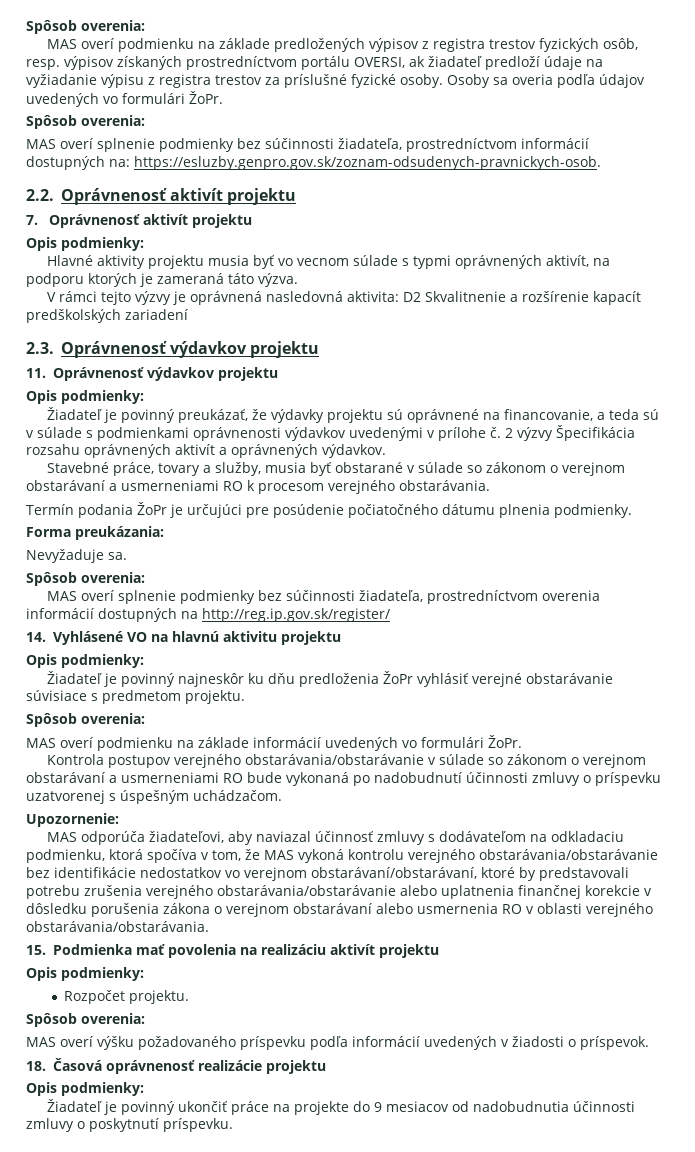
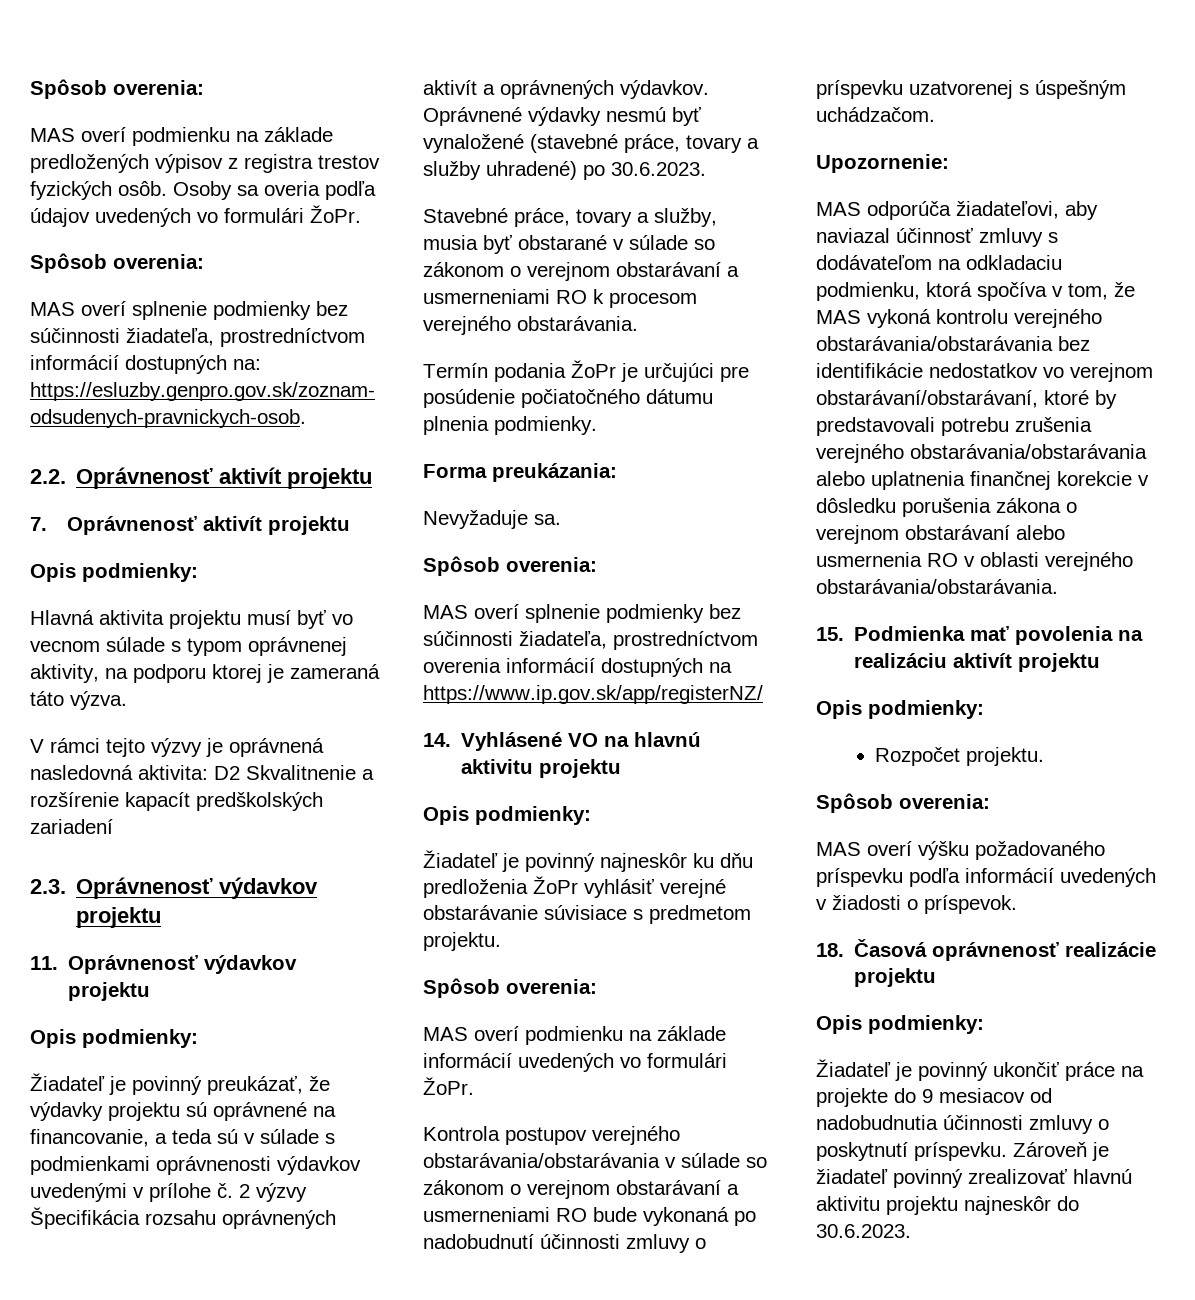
- MAS overí podmienku na základe predložených výpisov z registra trestov fyzických osôb, resp. výpisov získaných prostredníctvom portálu OVERSI, ak žiadateľ predloží údaje na vyžiadanie výpisu z registra trestov za príslušné fyzické osoby.
+ MAS overí podmienku na základe predložených výpisov z registra trestov fyzických osôb.
- Hlavné aktivity projektu musia byť vo vecnom súlade s typmi oprávnených aktivít, na podporu ktorých je zameraná táto výzva.
+ Hlavná aktivita projektu musí byť vo vecnom súlade s typom oprávnenej aktivity, na podporu ktorej je zameraná táto výzva.
+ Oprávnené výdavky nesmú byť vynaložené (stavebné práce, tovary a služby uhradené) po 30.6.2023.
- MAS overí splnenie podmienky bez súčinnosti žiadateľa, prostredníctvom overenia informácií dostupných na http://reg.ip.gov.sk/register/
+ MAS overí splnenie podmienky bez súčinnosti žiadateľa, prostredníctvom overenia informácií dostupných na https://www.ip.gov.sk/app/registerNZ/
- Kontrola postupov verejného obstarávania/obstarávanie v súlade so zákonom o verejnom obstarávaní a usmerneniami RO bude vykonaná po nadobudnutí účinnosti zmluvy o príspevku uzatvorenej s úspešným uchádzačom.
+ Kontrola postupov verejného obstarávania/obstarávania v súlade so zákonom o verejnom obstarávaní a usmerneniami RO bude vykonaná po nadobudnutí účinnosti zmluvy o príspevku uzatvorenej s úspešným uchádzačom.
- MAS odporúča žiadateľovi, aby naviazal účinnosť zmluvy s dodávateľom na odkladaciu podmienku, ktorá spočíva v tom, že MAS vykoná kontrolu verejného obstarávania/obstarávanie bez identifikácie nedostatkov vo verejnom obstarávaní/obstarávaní, ktoré by predstavovali potrebu zrušenia verejného obstarávania/obstarávanie alebo uplatnenia finančnej korekcie v dôsledku porušenia zákona o verejnom obstarávaní alebo usmernenia RO v oblasti verejného obstarávania/obstarávania.
+ MAS odporúča žiadateľovi, aby naviazal účinnosť zmluvy s dodávateľom na odkladaciu podmienku, ktorá spočíva v tom, že MAS vykoná kontrolu verejného obstarávania/obstarávania bez identifikácie nedostatkov vo verejnom obstarávaní/obstarávaní, ktoré by predstavovali potrebu zrušenia verejného obstarávania/obstarávania alebo uplatnenia finančnej korekcie v dôsledku porušenia zákona o verejnom obstarávaní alebo usmernenia RO v oblasti verejného obstarávania/obstarávania.
+ Zároveň je žiadateľ povinný zrealizovať hlavnú aktivitu projektu najneskôr do 30.6.2023.

